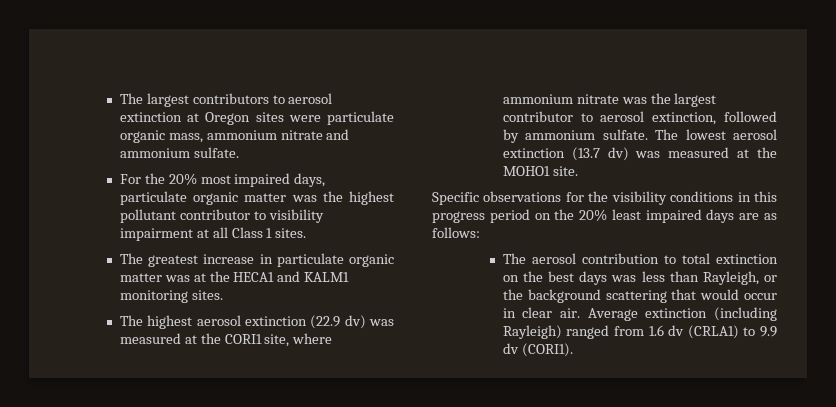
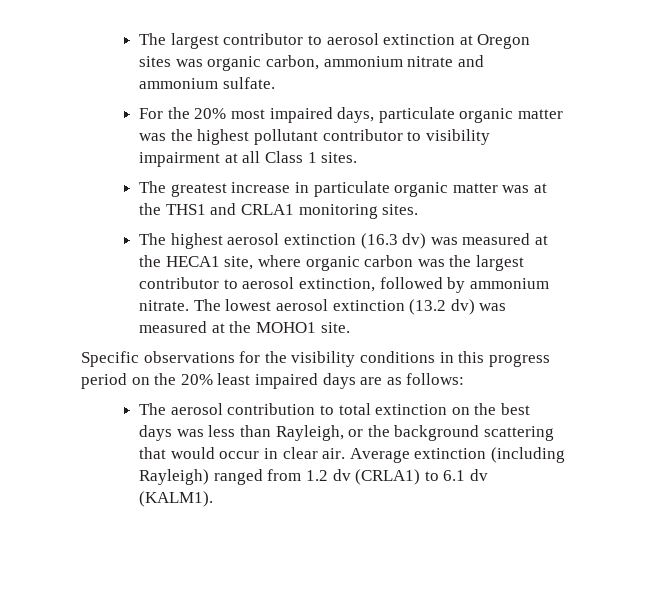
- The largest contributors to aerosol extinction at Oregon sites were particulate organic mass, ammonium nitrate and ammonium sulfate.
+ The largest contributor to aerosol extinction at Oregon sites was organic carbon, ammonium nitrate and ammonium sulfate.
- The greatest increase in particulate organic matter was at the HECA1 and KALM1 monitoring sites.
+ The greatest increase in particulate organic matter was at the THS1 and CRLA1 monitoring sites.
- The highest aerosol extinction (22.9 dv) was measured at the CORI1 site, where ammonium nitrate was the largest contributor to aerosol extinction, followed by ammonium sulfate.
+ The highest aerosol extinction (16.3 dv) was measured at the HECA1 site, where organic carbon was the largest contributor to aerosol extinction, followed by ammonium nitrate.
- The lowest aerosol extinction (13.7 dv) was measured at the MOHO1 site.
+ The lowest aerosol extinction (13.2 dv) was measured at the MOHO1 site.
- Average extinction (including Rayleigh) ranged from 1.6 dv (CRLA1) to 9.9 dv (CORI1).
+ Average extinction (including Rayleigh) ranged from 1.2 dv (CRLA1) to 6.1 dv (KALM1).

